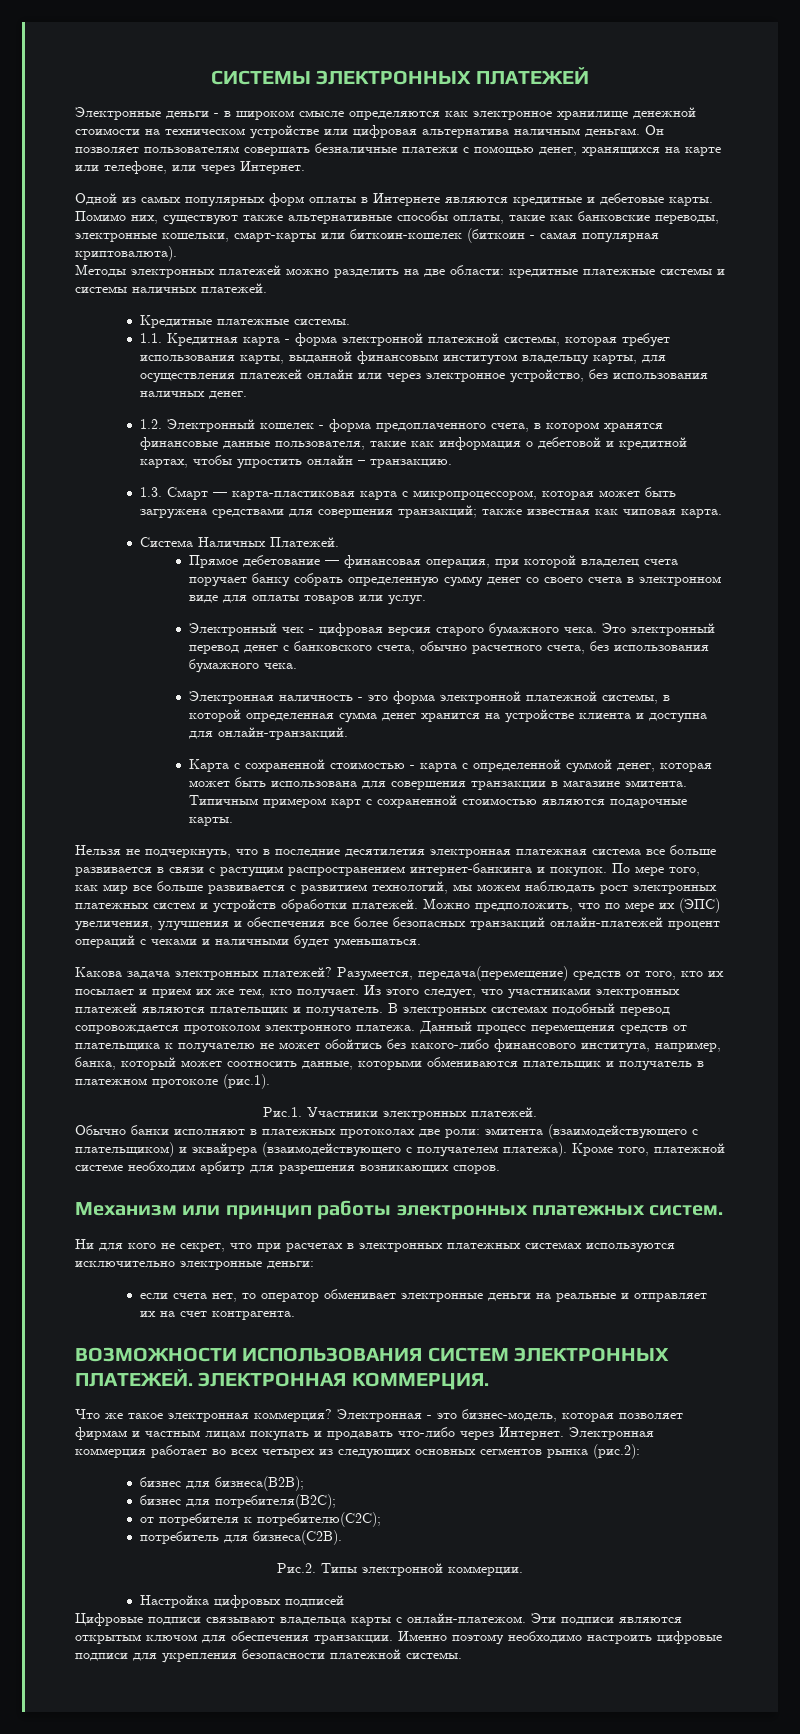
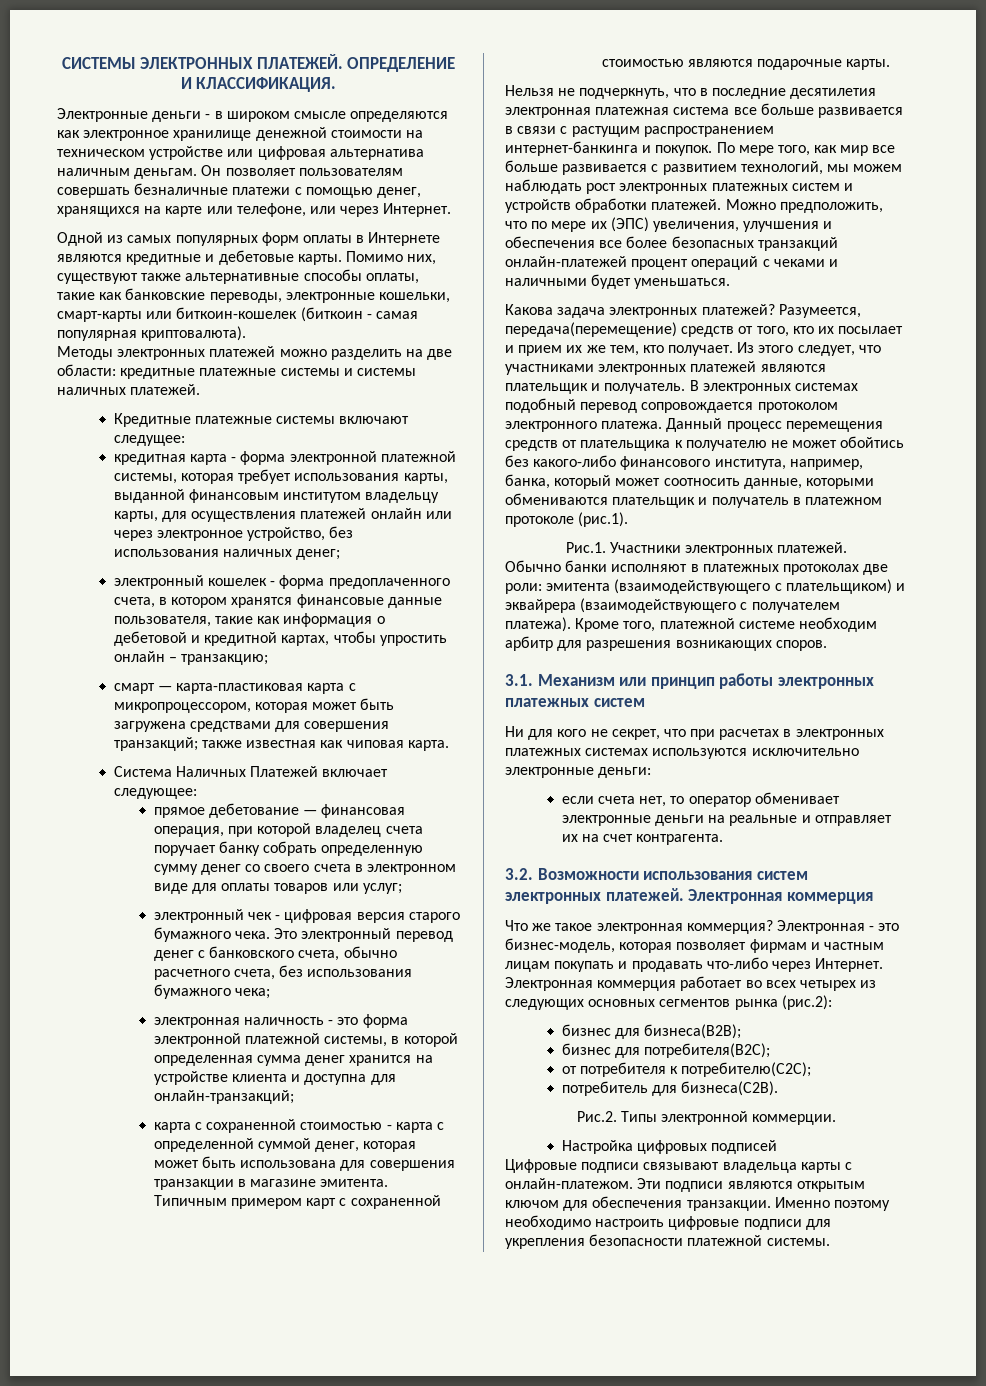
- СИСТЕМЫ ЭЛЕКТРОННЫХ ПЛАТЕЖЕЙ
+ СИСТЕМЫ ЭЛЕКТРОННЫХ ПЛАТЕЖЕЙ. ОПРЕДЕЛЕНИЕ И КЛАССИФИКАЦИЯ.
- Кредитные платежные системы.
- 1.1. Кредитная карта - форма электронной платежной системы, которая требует использования карты, выданной финансовым институтом владельцу карты, для осуществления платежей онлайн или через электронное устройство, без использования наличных денег.
- 1.2. Электронный кошелек - форма предоплаченного счета, в котором хранятся финансовые данные пользователя, такие как информация о дебетовой и кредитной картах, чтобы упростить онлайн – транзакцию.
- 1.3. Смарт — карта-пластиковая карта с микропроцессором, которая может быть загружена средствами для совершения транзакций;
+ Кредитные платежные системы включают следущее:
+ кредитная карта - форма электронной платежной системы, которая требует использования карты, выданной финансовым институтом владельцу карты, для осуществления платежей онлайн или через электронное устройство, без использования наличных денег;
+ электронный кошелек - форма предоплаченного счета, в котором хранятся финансовые данные пользователя, такие как информация о дебетовой и кредитной картах, чтобы упростить онлайн – транзакцию;
+ смарт — карта-пластиковая карта с микропроцессором, которая может быть загружена средствами для совершения транзакций;
- Система Наличных Платежей.
- Прямое дебетование — финансовая операция, при которой владелец счета поручает банку собрать определенную сумму денег со своего счета в электронном виде для оплаты товаров или услуг.
- Электронный чек - цифровая версия старого бумажного чека.
+ Система Наличных Платежей включает следующее:
+ прямое дебетование — финансовая операция, при которой владелец счета поручает банку собрать определенную сумму денег со своего счета в электронном виде для оплаты товаров или услуг;
+ электронный чек - цифровая версия старого бумажного чека.
- Это электронный перевод денег с банковского счета, обычно расчетного счета, без использования бумажного чека.
- Электронная наличность - это форма электронной платежной системы, в которой определенная сумма денег хранится на устройстве клиента и доступна для онлайн-транзакций.
- Карта с сохраненной стоимостью - карта с определенной суммой денег, которая может быть использована для совершения транзакции в магазине эмитента.
+ Это электронный перевод денег с банковского счета, обычно расчетного счета, без использования бумажного чека;
+ электронная наличность - это форма электронной платежной системы, в которой определенная сумма денег хранится на устройстве клиента и доступна для онлайн-транзакций;
+ карта с сохраненной стоимостью - карта с определенной суммой денег, которая может быть использована для совершения транзакции в магазине эмитента.
- Механизм или принцип работы электронных платежных систем.
+ 3.1. Механизм или принцип работы электронных платежных систем
- ВОЗМОЖНОСТИ ИСПОЛЬЗОВАНИЯ СИСТЕМ ЭЛЕКТРОННЫХ ПЛАТЕЖЕЙ. ЭЛЕКТРОННАЯ КОММЕРЦИЯ.
+ 3.2. Возможности использования систем электронных платежей. Электронная коммерция

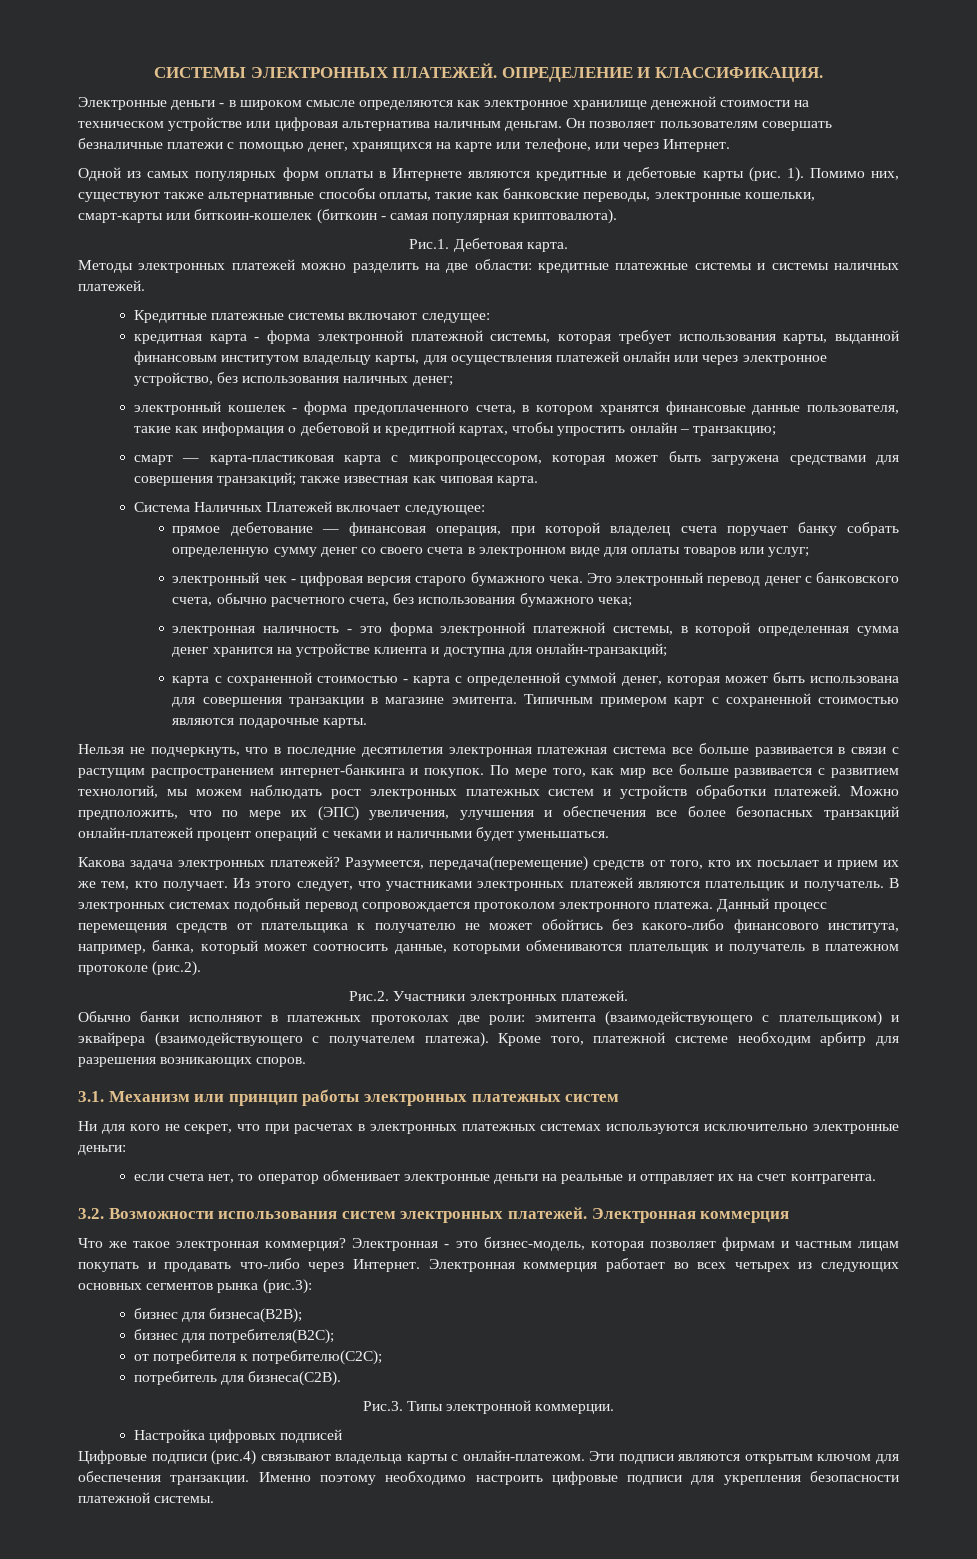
- Одной из самых популярных форм оплаты в Интернете являются кредитные и дебетовые карты.
+ Одной из самых популярных форм оплаты в Интернете являются кредитные и дебетовые карты (рис. 1).
+ Рис.1. Дебетовая карта.
- Данный процесс перемещения средств от плательщика к получателю не может обойтись без какого-либо финансового института, например, банка, который может соотносить данные, которыми обмениваются плательщик и получатель в платежном протоколе (рис.1).
- Рис.1. Участники электронных платежей.
+ Данный процесс перемещения средств от плательщика к получателю не может обойтись без какого-либо финансового института, например, банка, который может соотносить данные, которыми обмениваются плательщик и получатель в платежном протоколе (рис.2).
+ Рис.2. Участники электронных платежей.
- Электронная коммерция работает во всех четырех из следующих основных сегментов рынка (рис.2):
+ Электронная коммерция работает во всех четырех из следующих основных сегментов рынка (рис.3):
- Рис.2. Типы электронной коммерции.
+ Рис.3. Типы электронной коммерции.
- Цифровые подписи связывают владельца карты с онлайн-платежом.
+ Цифровые подписи (рис.4) связывают владельца карты с онлайн-платежом.

